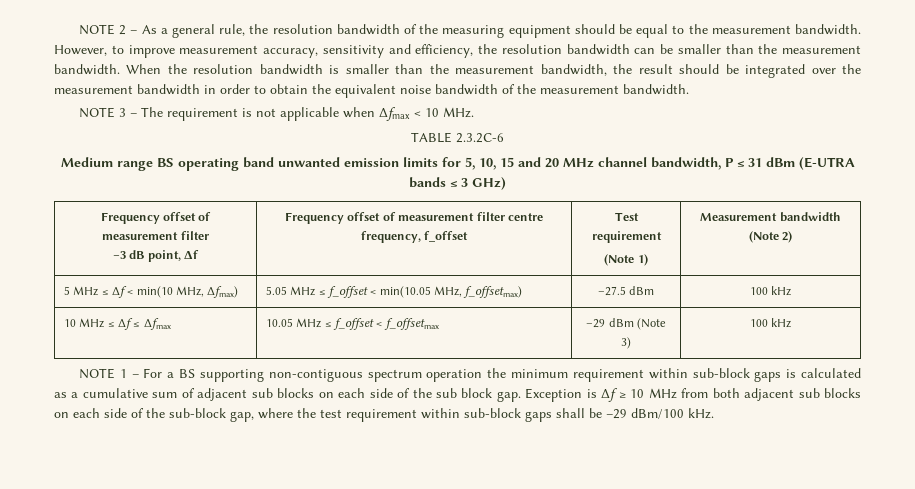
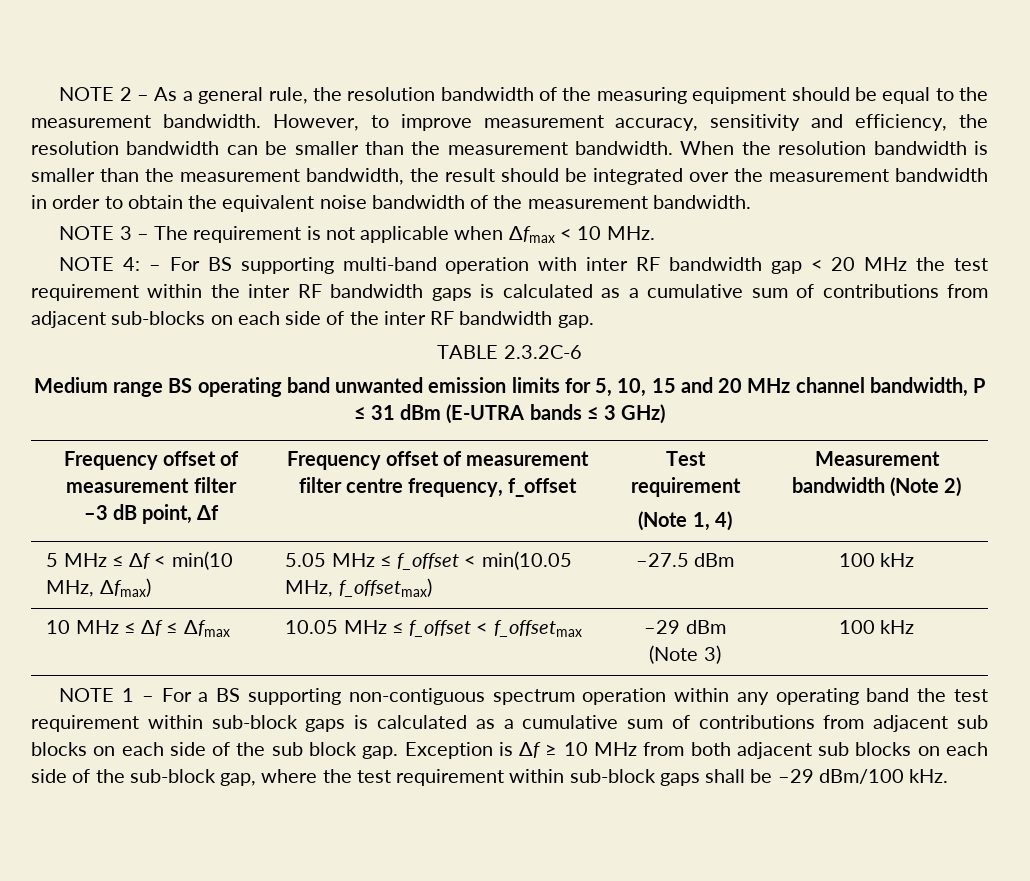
+ NOTE 4: – For BS supporting multi-band operation with inter RF bandwidth gap < 20 MHz the test requirement within the inter RF bandwidth gaps is calculated as a cumulative sum of contributions from adjacent sub-blocks on each side of the inter RF bandwidth gap.
  Medium range BS operating band unwanted emission limits for 5, 10, 15 and 20 MHz channel bandwidth, P ≤ 31 dBm (E-UTRA bands ≤ 3 GHz)
  Frequency offset of measurement filter
  –3 dB point, Δf | Frequency offset of measurement filter centre frequency, f_offset | Test requirement
- (Note 1) | Measurement bandwidth (Note 2)
+ (Note 1, 4) | Measurement bandwidth (Note 2)
- NOTE 1 – For a BS supporting non-contiguous spectrum operation the minimum requirement within sub-block gaps is calculated as a cumulative sum of adjacent sub blocks on each side of the sub block gap.
+ NOTE 1 – For a BS supporting non-contiguous spectrum operation within any operating band the test requirement within sub-block gaps is calculated as a cumulative sum of contributions from adjacent sub blocks on each side of the sub block gap.

